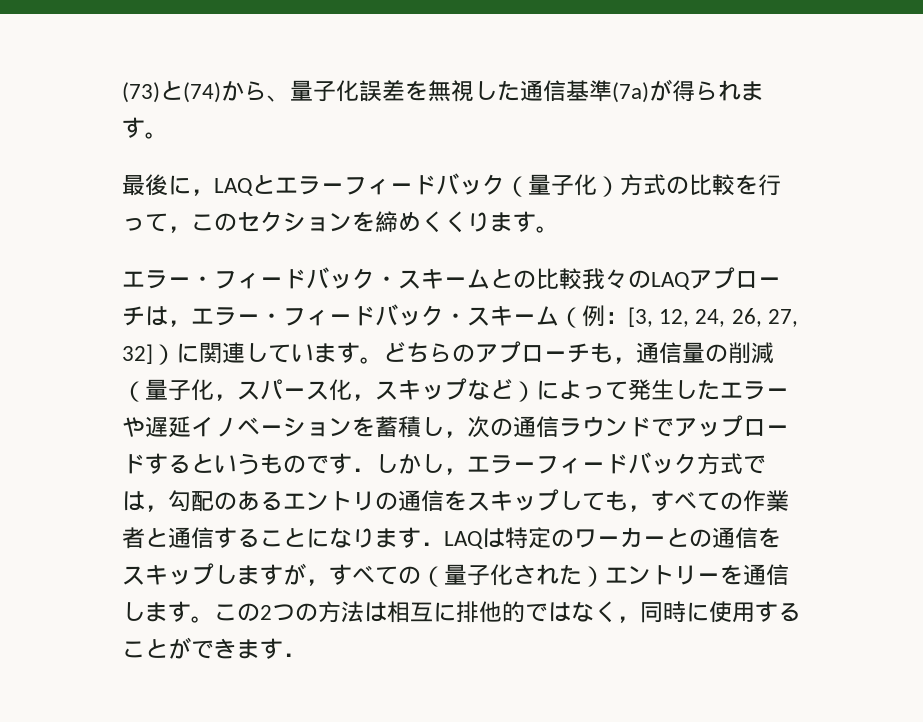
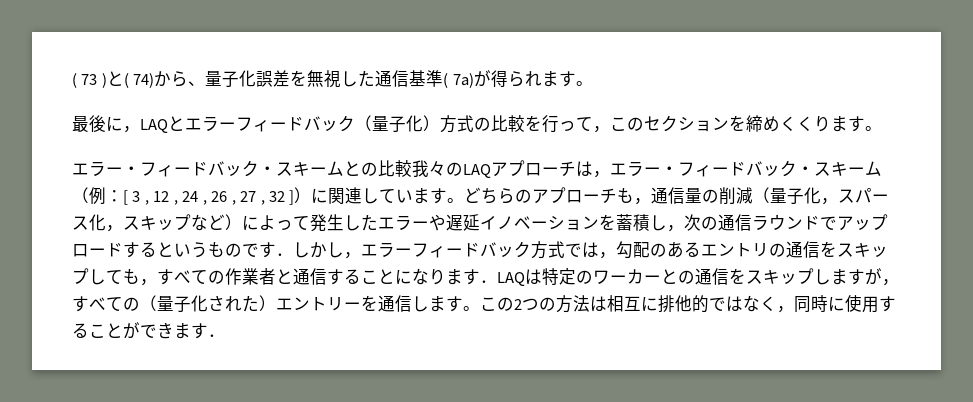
- (73)と(74)から、量子化誤差を無視した通信基準(7a)が得られます。
+ ( 73 )と( 74)から、量子化誤差を無視した通信基準( 7a)が得られます。
- エラー・フィードバック・スキームとの比較我々のLAQアプローチは，エラー・フィードバック・スキーム（例：[3, 12, 24, 26, 27, 32]）に関連しています。
+ エラー・フィードバック・スキームとの比較我々のLAQアプローチは，エラー・フィードバック・スキーム（例：[ 3 , 12 , 24 , 26 , 27 , 32 ]）に関連しています。

